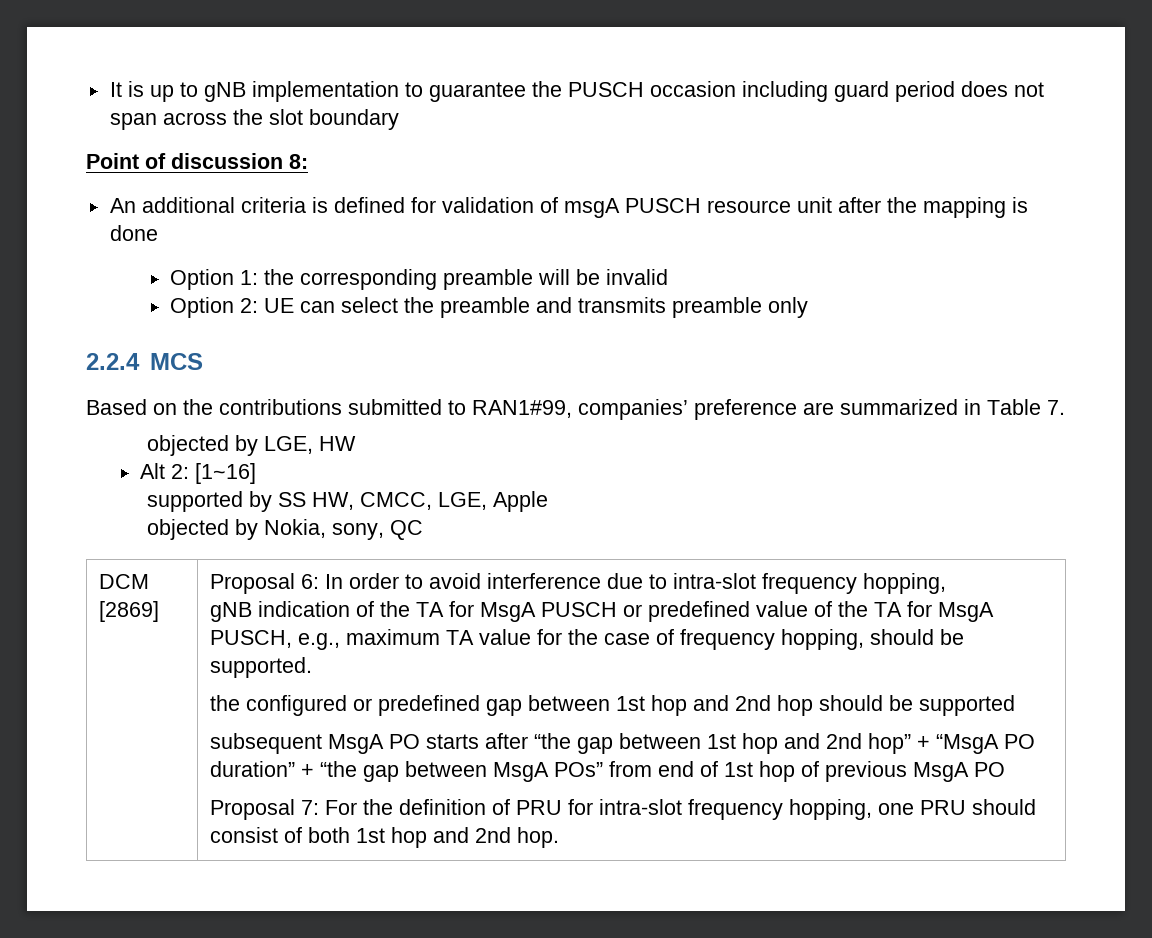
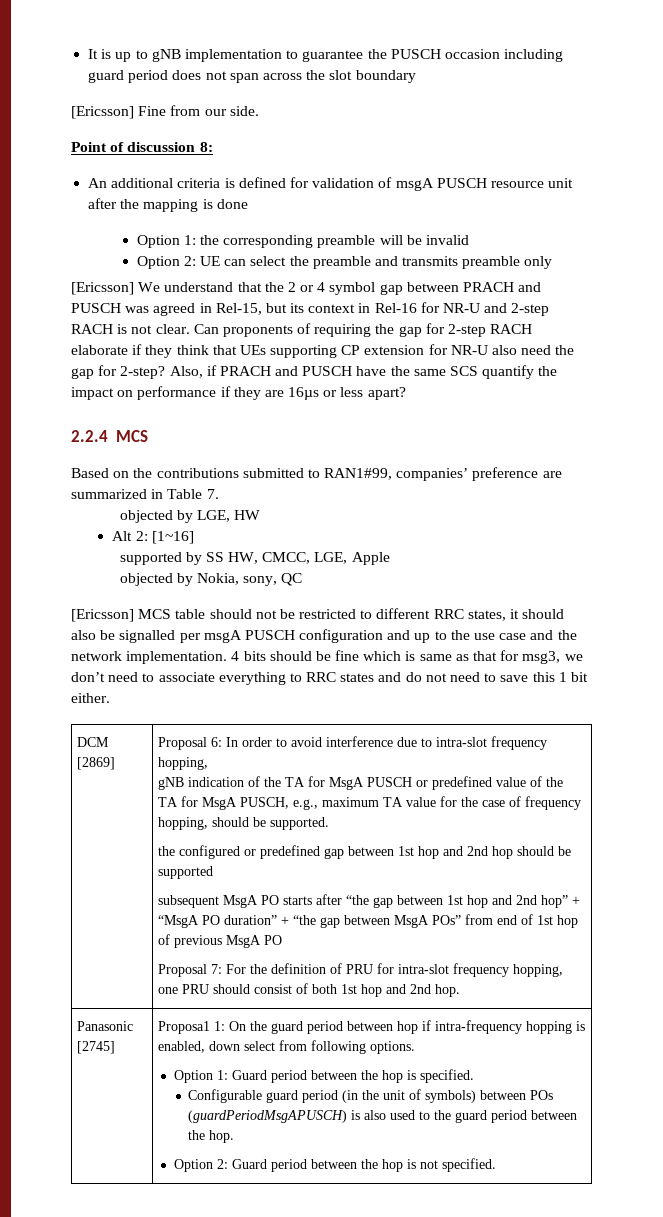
+ [Ericsson] Fine from our side.
+ [Ericsson] We understand that the 2 or 4 symbol gap between PRACH and PUSCH was agreed in Rel-15, but its context in Rel-16 for NR-U and 2-step RACH is not clear. Can proponents of requiring the gap for 2-step RACH elaborate if they think that UEs supporting CP extension for NR-U also need the gap for 2-step? Also, if PRACH and PUSCH have the same SCS quantify the impact on performance if they are 16µs or less apart?
+ [Ericsson] MCS table should not be restricted to different RRC states, it should also be signalled per msgA PUSCH configuration and up to the use case and the network implementation. 4 bits should be fine which is same as that for msg3, we don’t need to associate everything to RRC states and do not need to save this 1 bit either.
+ Panasonic [2745] | Proposa1 1: On the guard period between hop if intra-frequency hopping is enabled, down select from following options.
+ Option 1: Guard period between the hop is specified.
+ Configurable guard period (in the unit of symbols) between POs (guardPeriodMsgAPUSCH) is also used to the guard period between the hop.
+ Option 2: Guard period between the hop is not specified.

